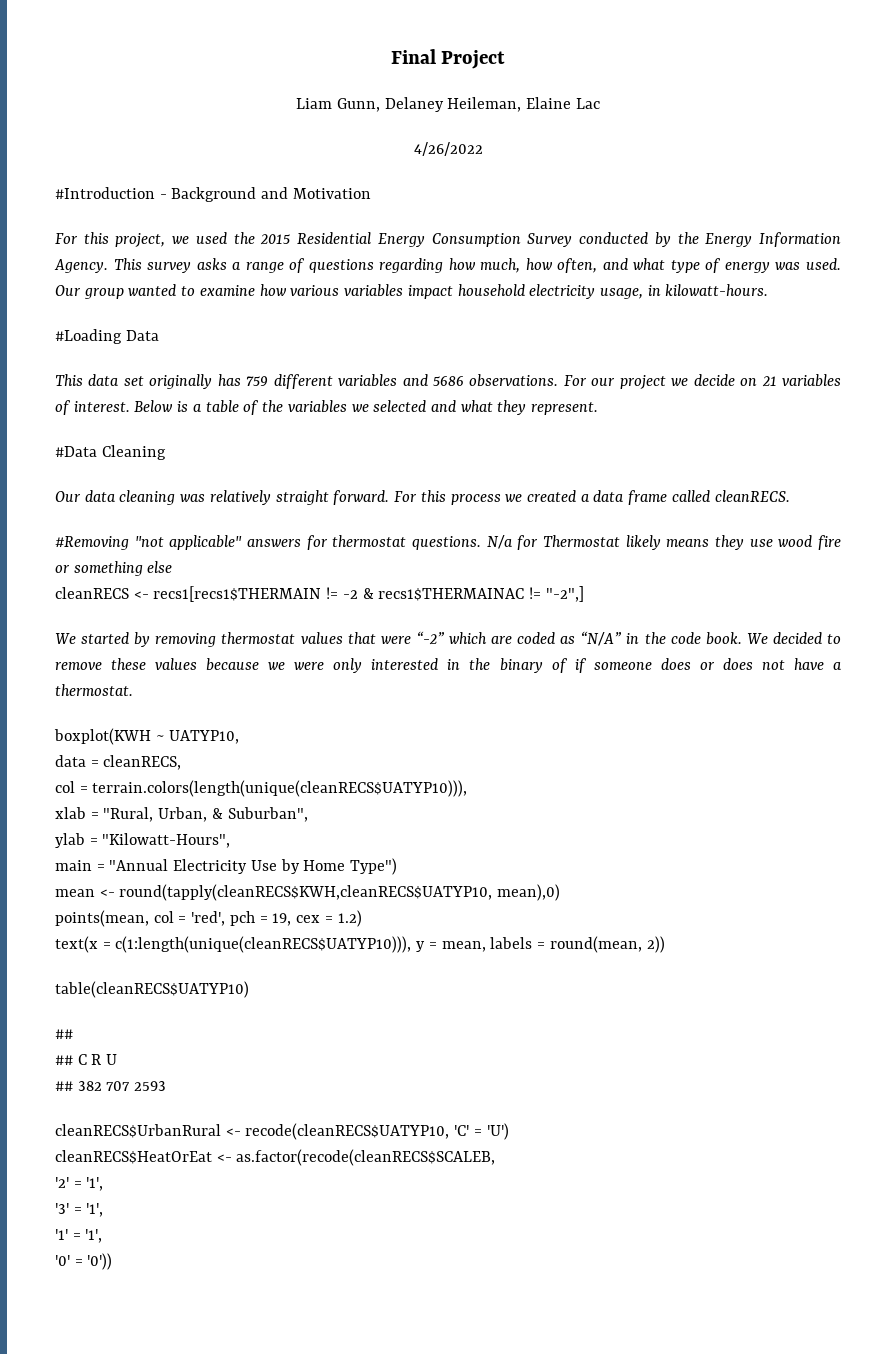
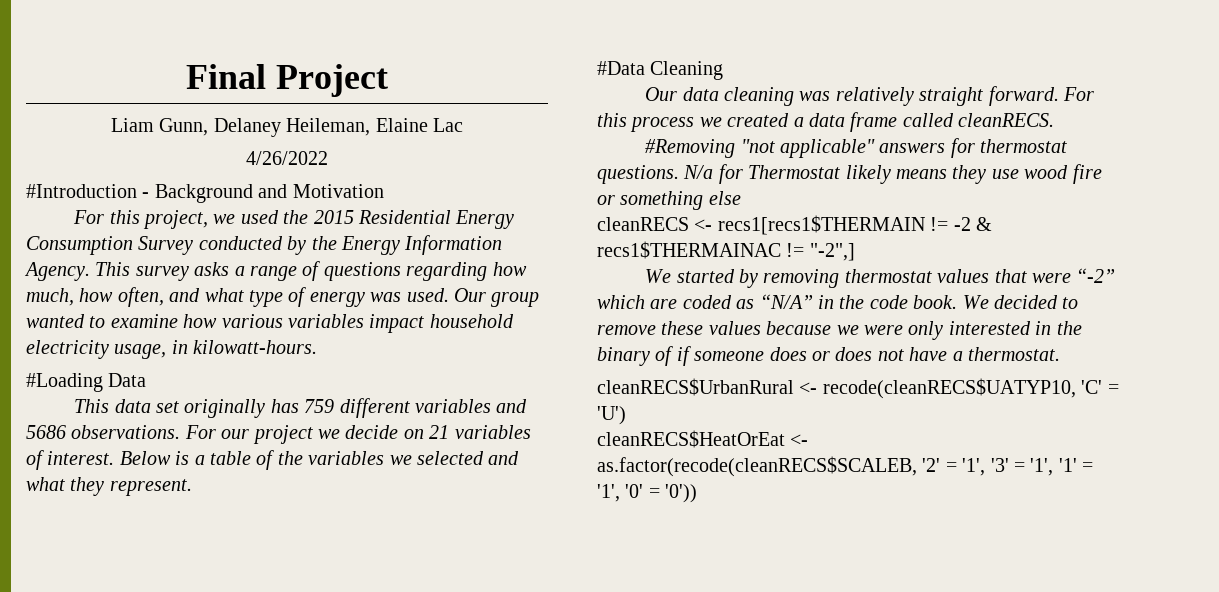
- boxplot(KWH ~ UATYP10,
- data = cleanRECS,
- col = terrain.colors(length(unique(cleanRECS$UATYP10))),
- xlab = "Rural, Urban, & Suburban",
- ylab = "Kilowatt-Hours",
- main = "Annual Electricity Use by Home Type")
- mean <- round(tapply(cleanRECS$KWH,cleanRECS$UATYP10, mean),0)
- points(mean, col = 'red', pch = 19, cex = 1.2)
- text(x = c(1:length(unique(cleanRECS$UATYP10))), y = mean, labels = round(mean, 2))
- table(cleanRECS$UATYP10)
- ##
- ## C R U
- ## 382 707 2593
- cleanRECS$HeatOrEat <- as.factor(recode(cleanRECS$SCALEB,
- '2' = '1',
- '3' = '1',
- '1' = '1',
- '0' = '0'))
+ cleanRECS$HeatOrEat <- as.factor(recode(cleanRECS$SCALEB, '2' = '1', '3' = '1', '1' = '1', '0' = '0'))

